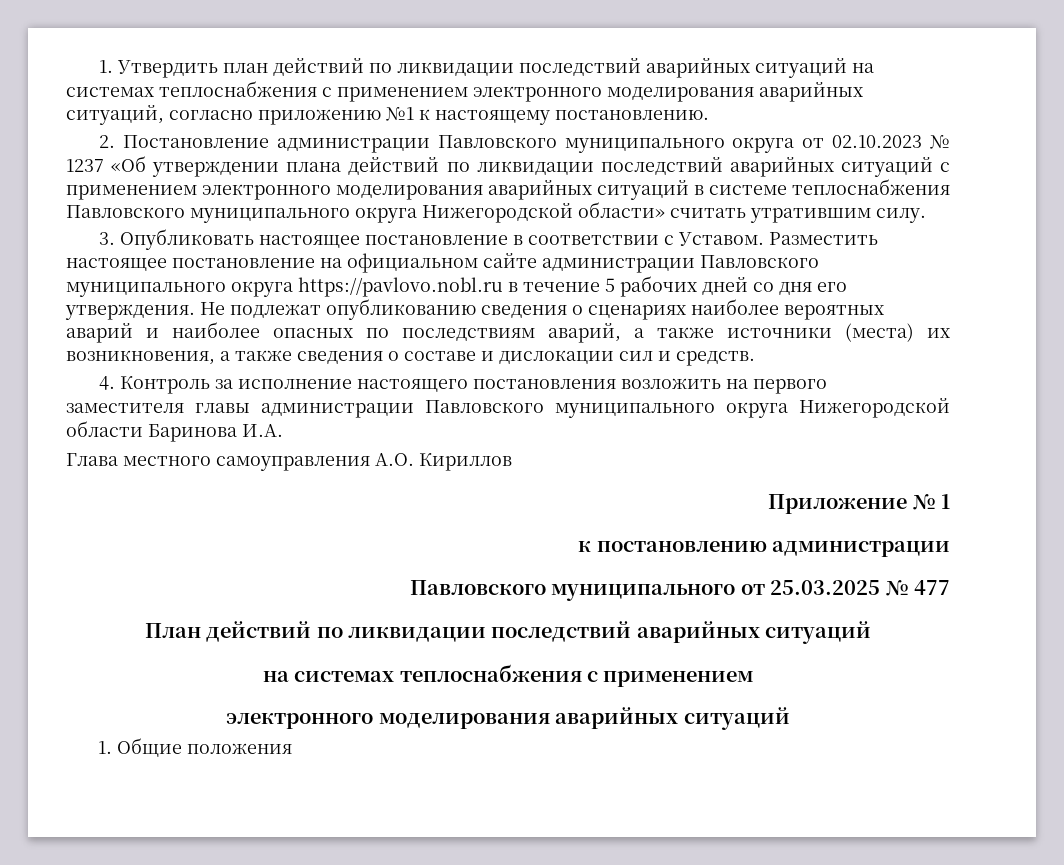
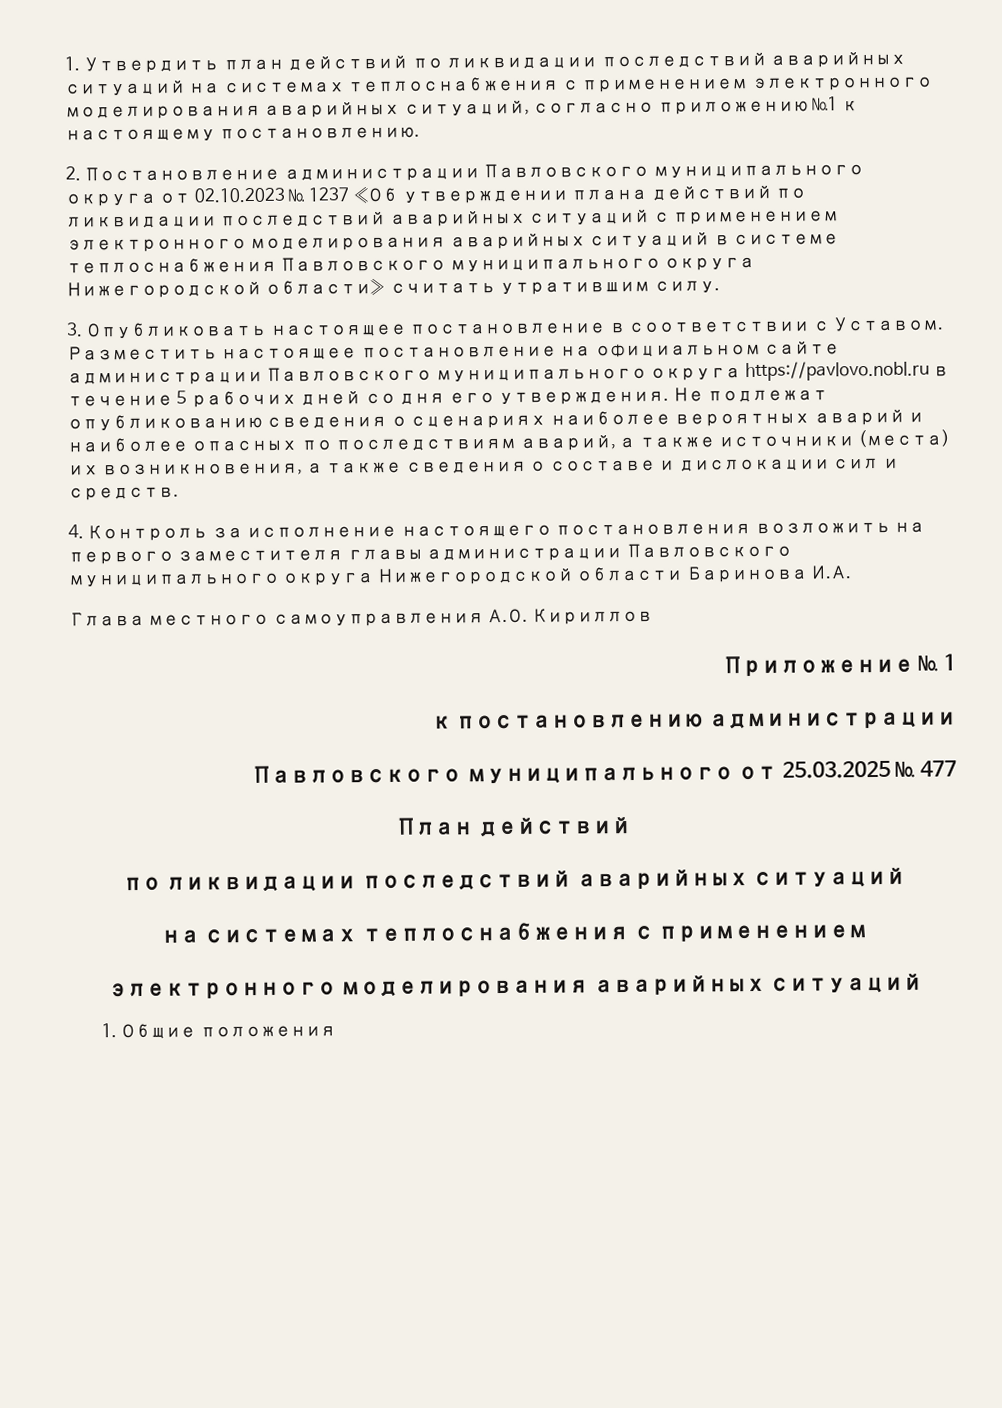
- План действий по ликвидации последствий аварийных ситуаций
+ План действий
+ по ликвидации последствий аварийных ситуаций

